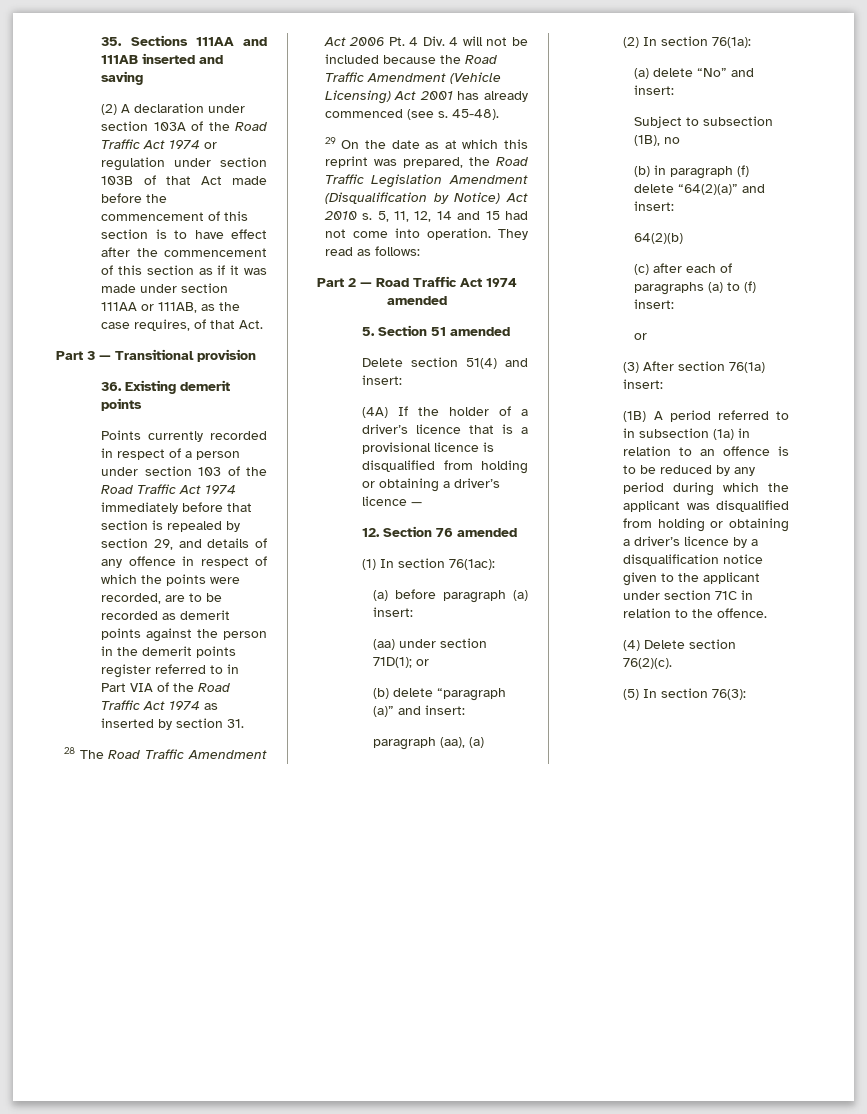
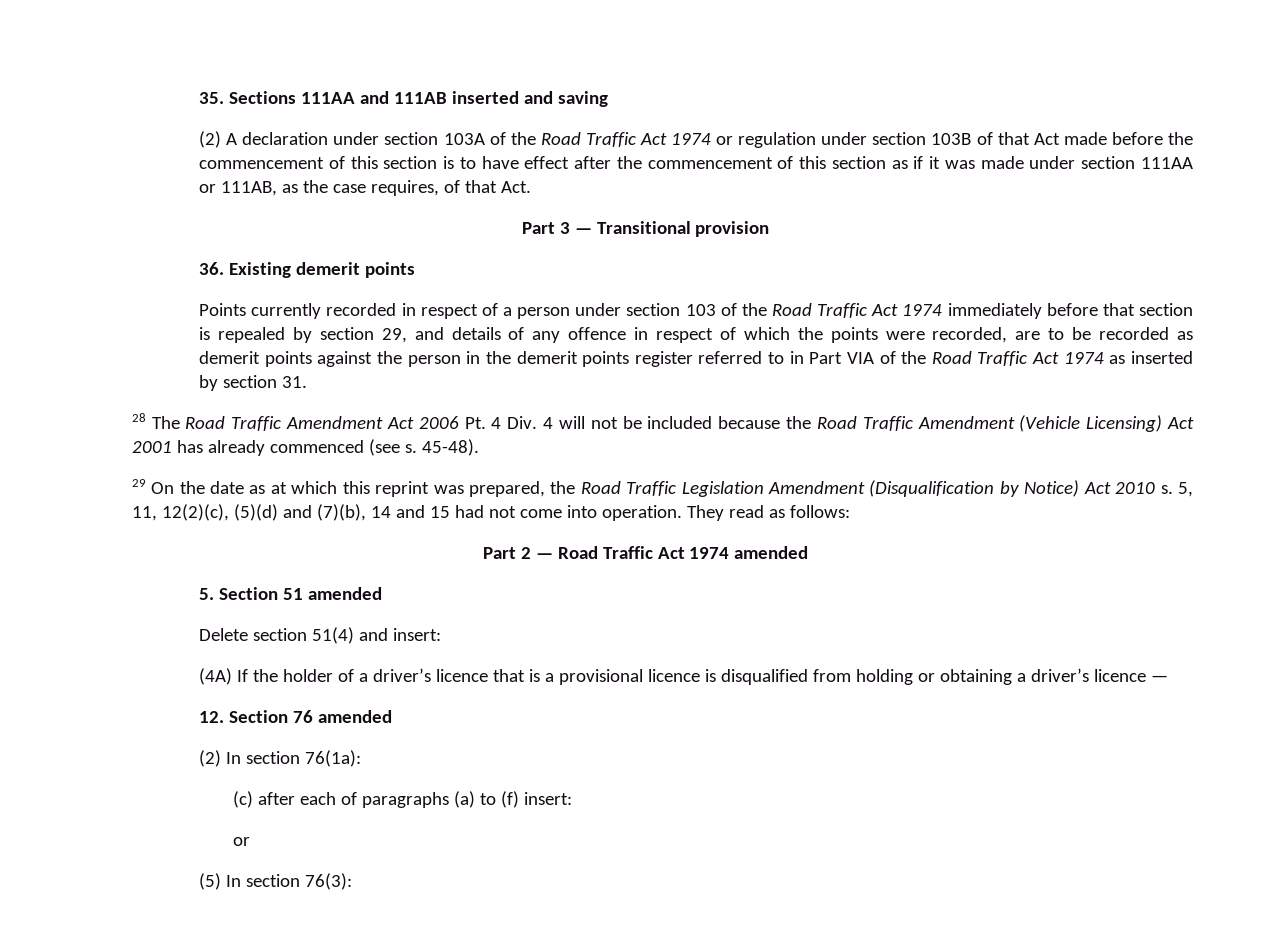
- 5, 11, 12, 14 and 15 had not come into operation.
+ 5, 11, 12(2)(c), (5)(d) and (7)(b), 14 and 15 had not come into operation.
- (1) In section 76(1ac):
- (a) before paragraph (a) insert:
- (aa) under section 71D(1); or
- (b) delete “paragraph (a)” and insert:
- paragraph (aa), (a)
  (2) In section 76(1a):
- (a) delete “No” and insert:
- Subject to subsection (1B), no
- (b) in paragraph (f) delete “64(2)(a)” and insert:
- 64(2)(b)
- (3) After section 76(1a) insert:
- (1B) A period referred to in subsection (1a) in relation to an offence is to be reduced by any period during which the applicant was disqualified from holding or obtaining a driver’s licence by a disqualification notice given to the applicant under section 71C in relation to the offence.
- (4) Delete section 76(2)(c).

